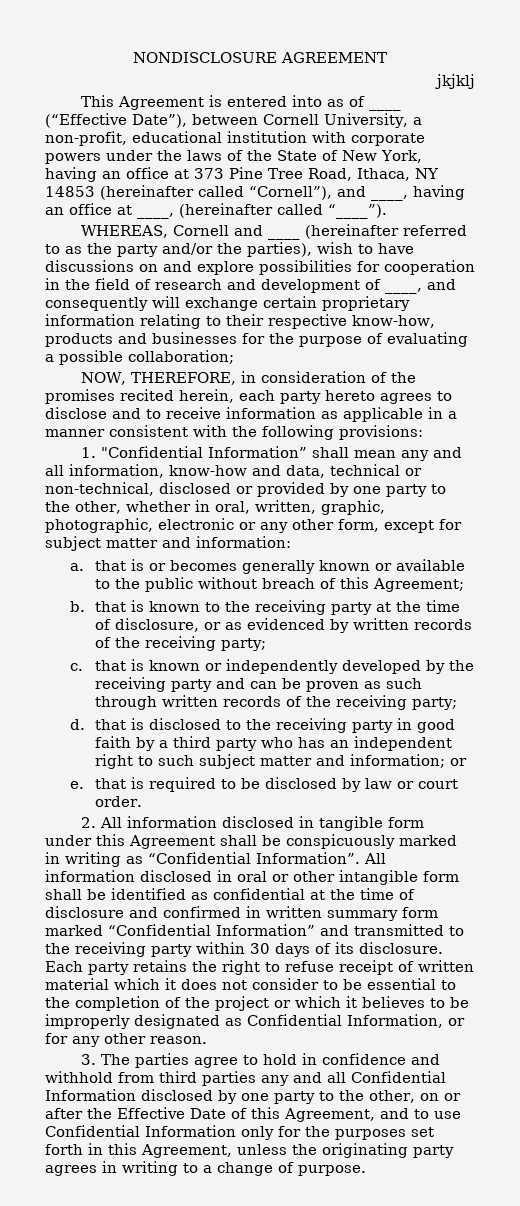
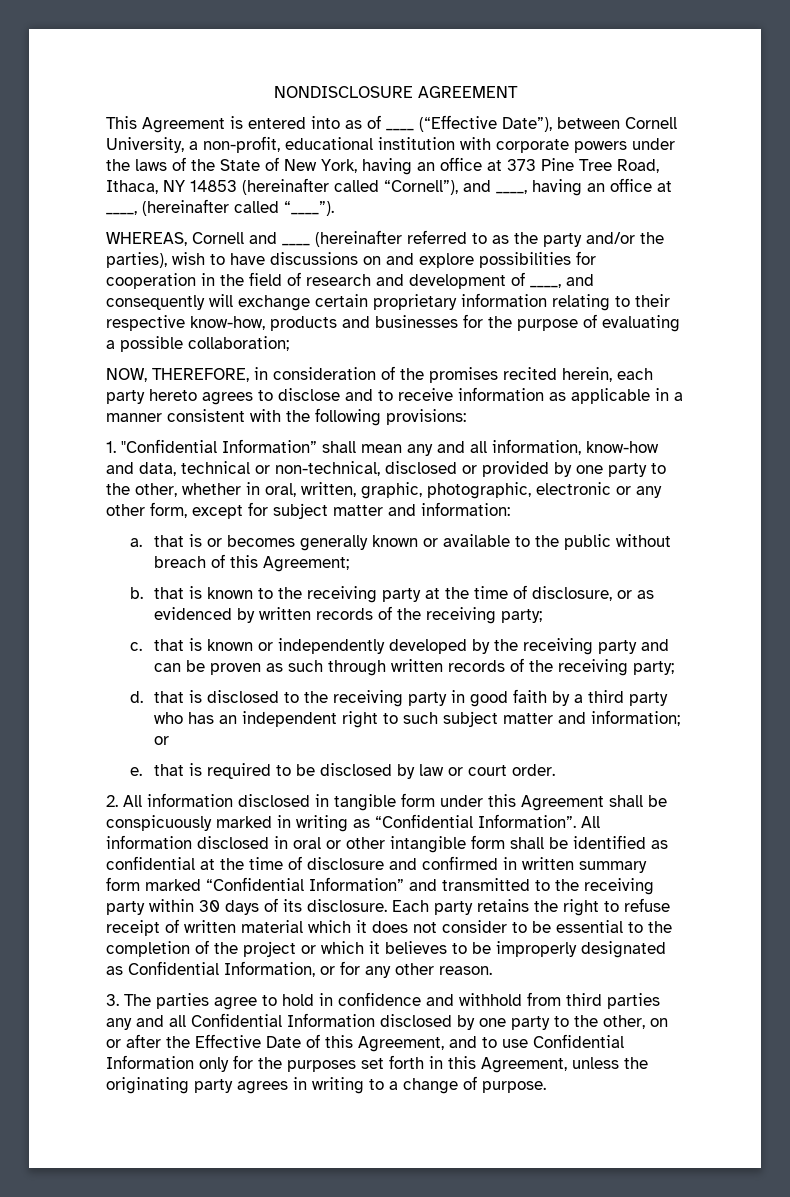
- jkjklj

